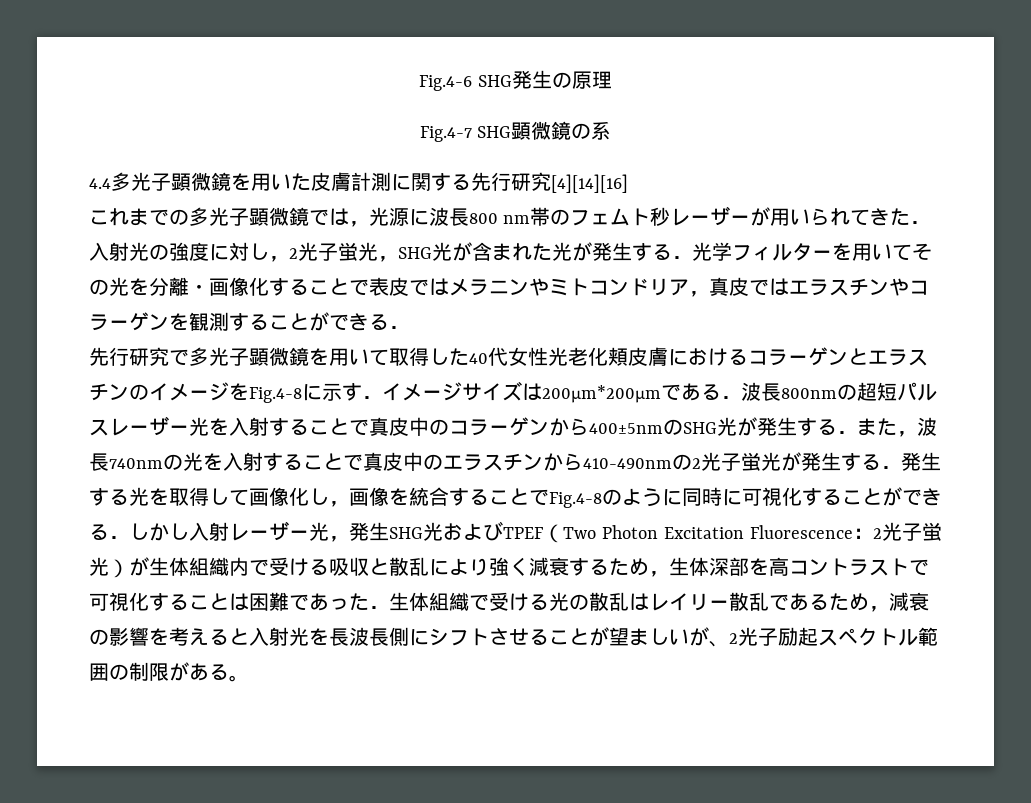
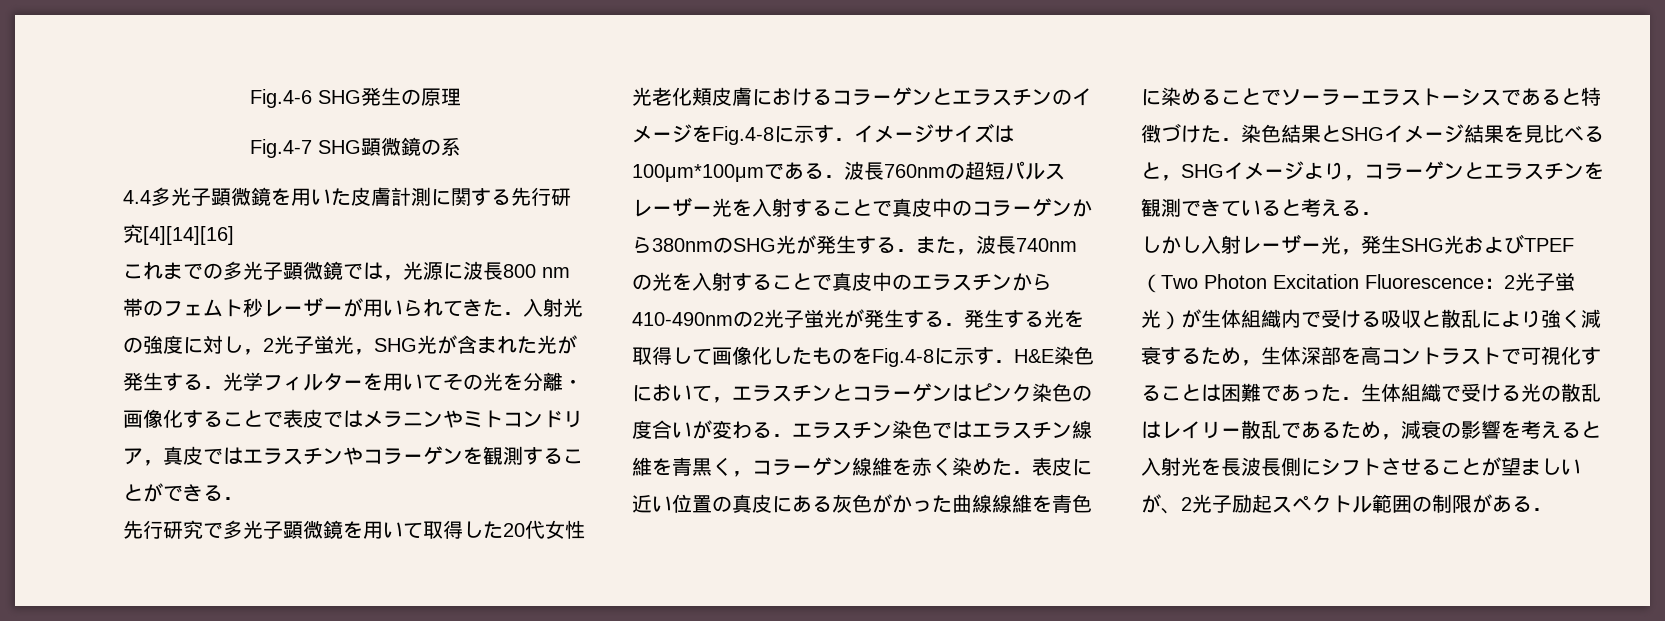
- 先行研究で多光子顕微鏡を用いて取得した40代女性光老化頬皮膚におけるコラーゲンとエラスチンのイメージをFig.4-8に示す．イメージサイズは200μm*200μmである．波長800nmの超短パルスレーザー光を入射することで真皮中のコラーゲンから400±5nmのSHG光が発生する．また，波長740nmの光を入射することで真皮中のエラスチンから410-490nmの2光子蛍光が発生する．発生する光を取得して画像化し，画像を統合することでFig.4-8のように同時に可視化することができる．しかし入射レーザー光，発生SHG光およびTPEF（Two Photon Excitation Fluorescence：
+ 先行研究で多光子顕微鏡を用いて取得した20代女性光老化頬皮膚におけるコラーゲンとエラスチンのイメージをFig.4-8に示す．イメージサイズは100μm*100μmである．波長760nmの超短パルスレーザー光を入射することで真皮中のコラーゲンから380nmのSHG光が発生する．また，波長740nmの光を入射することで真皮中のエラスチンから410-490nmの2光子蛍光が発生する．発生する光を取得して画像化したものをFig.4-8に示す．H&E染色において，エラスチンとコラーゲンはピンク染色の度合いが変わる．エラスチン染色ではエラスチン線維を青黒く，コラーゲン線維を赤く染めた．表皮に近い位置の真皮にある灰色がかった曲線線維を青色に染めることでソーラーエラストーシスであると特徴づけた．染色結果とSHGイメージ結果を見比べると，SHGイメージより，コラーゲンとエラスチンを観測できていると考える．
+ しかし入射レーザー光，発生SHG光およびTPEF（Two Photon Excitation Fluorescence：
- 2光子蛍光）が生体組織内で受ける吸収と散乱により強く減衰するため，生体深部を高コントラストで可視化することは困難であった．生体組織で受ける光の散乱はレイリー散乱であるため，減衰の影響を考えると入射光を長波長側にシフトさせることが望ましいが、2光子励起スペクトル範囲の制限がある。
+ 2光子蛍光）が生体組織内で受ける吸収と散乱により強く減衰するため，生体深部を高コントラストで可視化することは困難であった．生体組織で受ける光の散乱はレイリー散乱であるため，減衰の影響を考えると入射光を長波長側にシフトさせることが望ましいが、2光子励起スペクトル範囲の制限がある．

